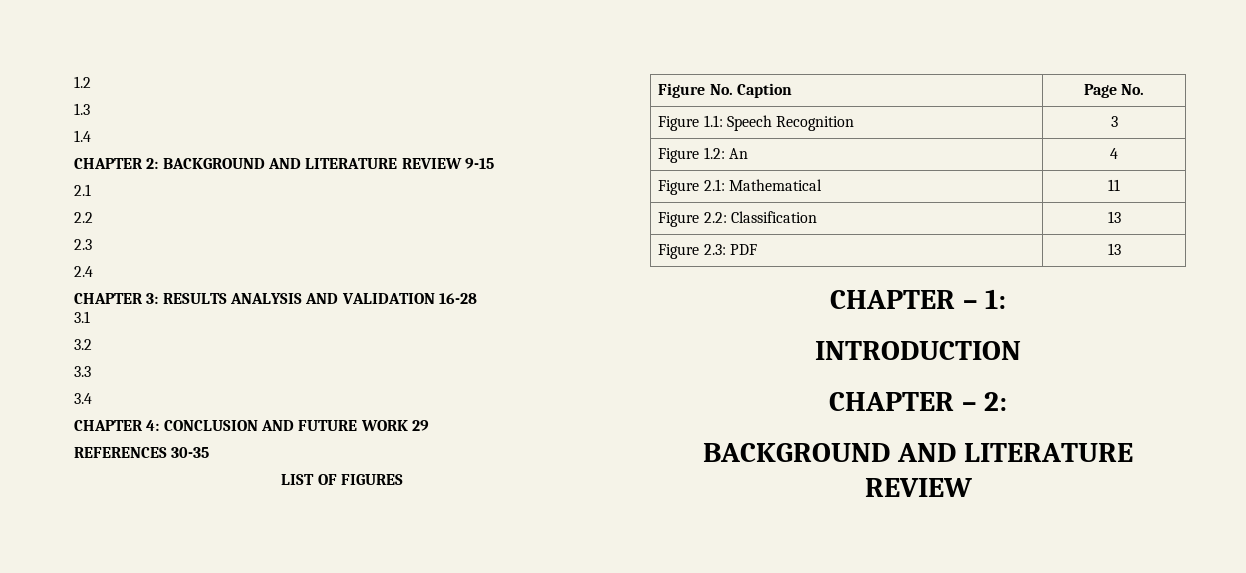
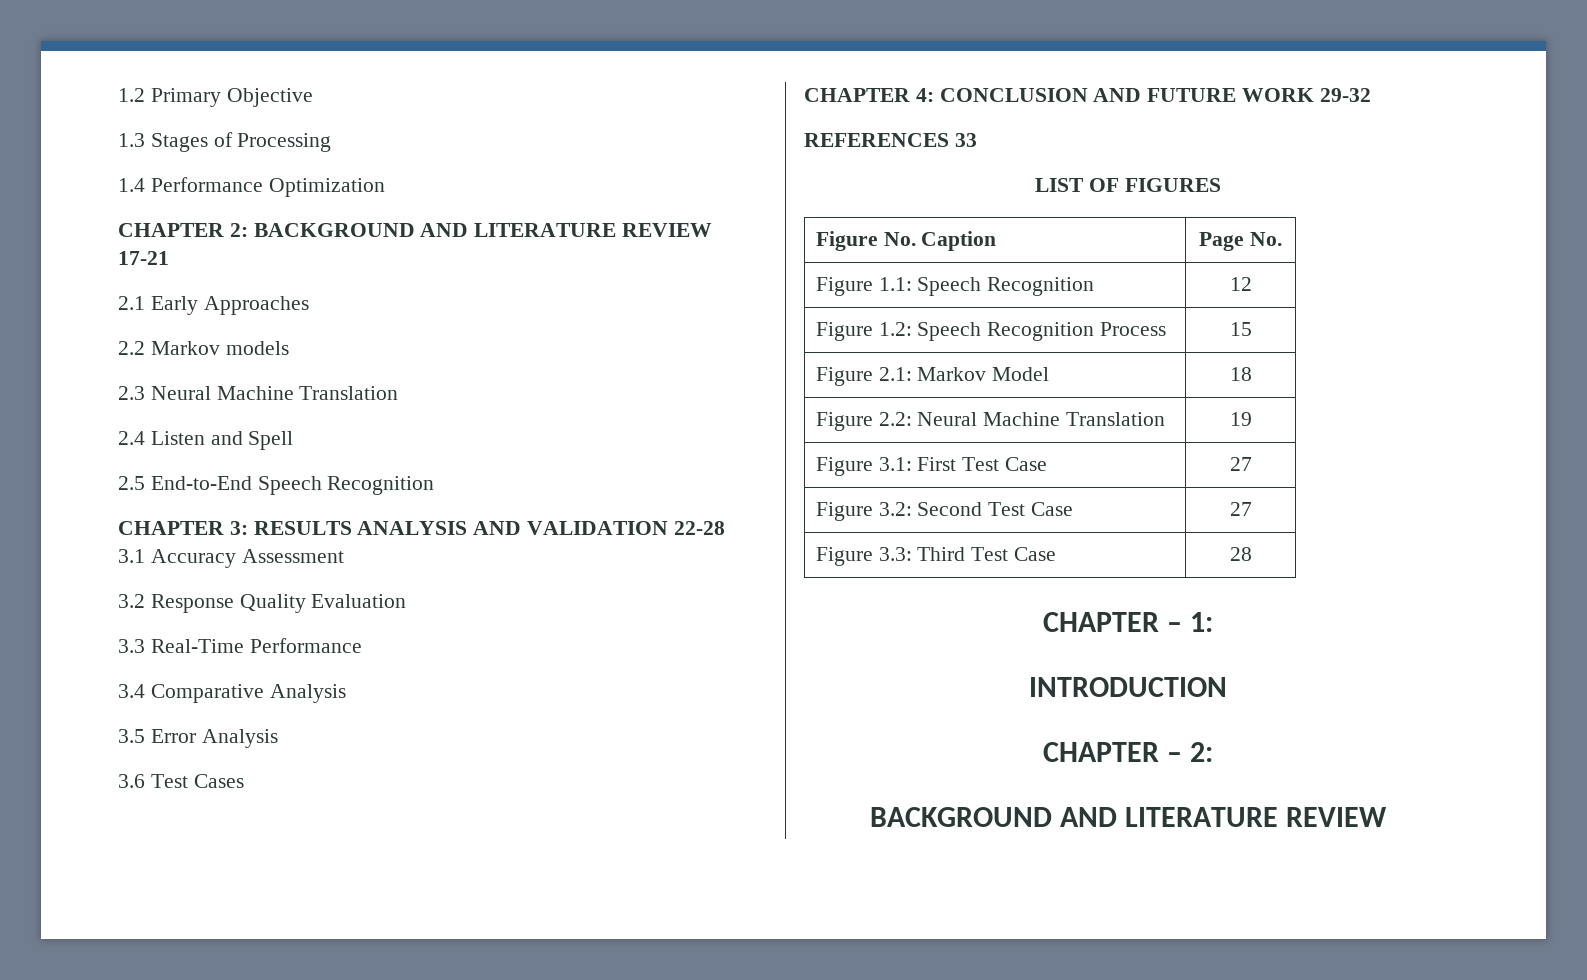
- 1.2
+ 1.2 Primary Objective
- 1.3
+ 1.3 Stages of Processing
- 1.4
+ 1.4 Performance Optimization
- CHAPTER 2: BACKGROUND AND LITERATURE REVIEW 9-15
+ CHAPTER 2: BACKGROUND AND LITERATURE REVIEW 17-21
- 2.1
+ 2.1 Early Approaches
- 2.2
+ 2.2 Markov models
- 2.3
- 2.4
+ 2.3 Neural Machine Translation
+ 2.4 Listen and Spell
+ 2.5 End-to-End Speech Recognition
- CHAPTER 3: RESULTS ANALYSIS AND VALIDATION 16-28
+ CHAPTER 3: RESULTS ANALYSIS AND VALIDATION 22-28
- 3.1
+ 3.1 Accuracy Assessment
- 3.2
+ 3.2 Response Quality Evaluation
- 3.3
+ 3.3 Real-Time Performance
- 3.4
+ 3.4 Comparative Analysis
+ 3.5 Error Analysis
+ 3.6 Test Cases
- CHAPTER 4: CONCLUSION AND FUTURE WORK 29
+ CHAPTER 4: CONCLUSION AND FUTURE WORK 29-32
- REFERENCES 30-35
+ REFERENCES 33
- Figure 1.1: Speech Recognition | 3
+ Figure 1.1: Speech Recognition | 12
- Figure 1.2: An | 4
+ Figure 1.2: Speech Recognition Process | 15
- Figure 2.1: Mathematical | 11
+ Figure 2.1: Markov Model | 18
- Figure 2.2: Classification | 13
- Figure 2.3: PDF | 13
+ Figure 2.2: Neural Machine Translation | 19
+ Figure 3.1: First Test Case | 27
+ Figure 3.2: Second Test Case | 27
+ Figure 3.3: Third Test Case | 28

